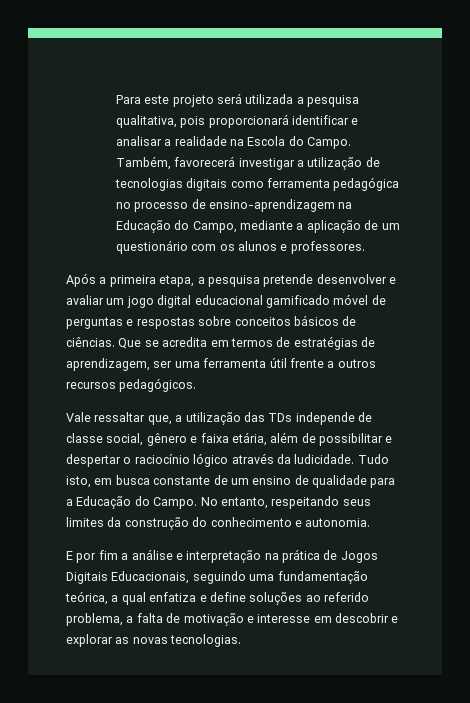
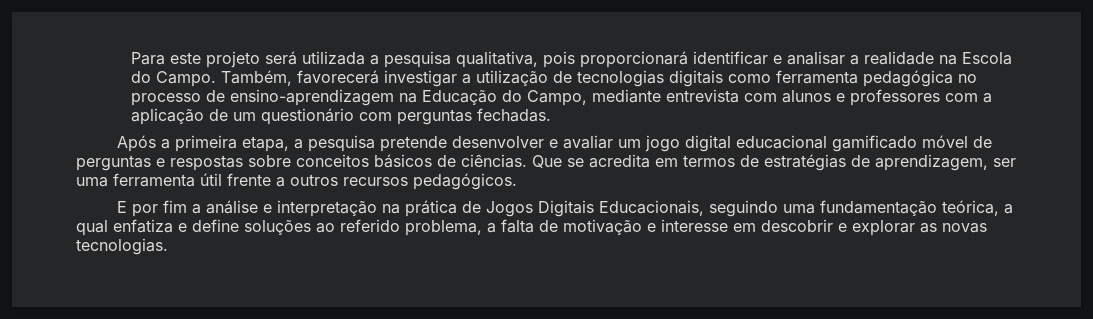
- Também, favorecerá investigar a utilização de tecnologias digitais como ferramenta pedagógica no processo de ensino-aprendizagem na Educação do Campo, mediante a aplicação de um questionário com os alunos e professores.
+ Também, favorecerá investigar a utilização de tecnologias digitais como ferramenta pedagógica no processo de ensino-aprendizagem na Educação do Campo, mediante entrevista com alunos e professores com a aplicação de um questionário com perguntas fechadas.
- Vale ressaltar que, a utilização das TDs independe de classe social, gênero e faixa etária, além de possibilitar e despertar o raciocínio lógico através da ludicidade. Tudo isto, em busca constante de um ensino de qualidade para a Educação do Campo. No entanto, respeitando seus limites da construção do conhecimento e autonomia.

